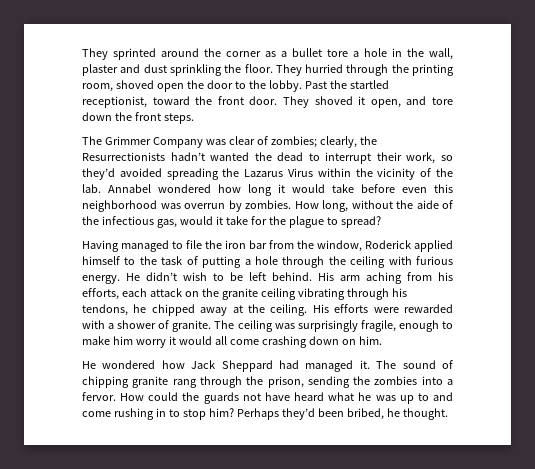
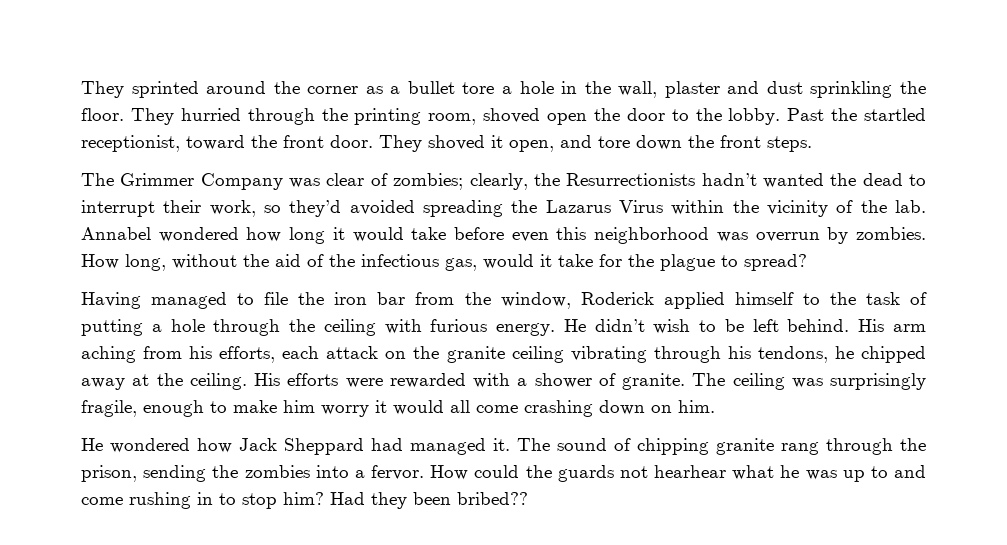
- How long, without the aide of the infectious gas, would it take for the plague to spread?
+ How long, without the aid of the infectious gas, would it take for the plague to spread?
- How could the guards not have heard what he was up to and come rushing in to stop him?
+ How could the guards not hearhear what he was up to and come rushing in to stop him?
- Perhaps they’d been bribed, he thought.
+ Had they been bribed??

